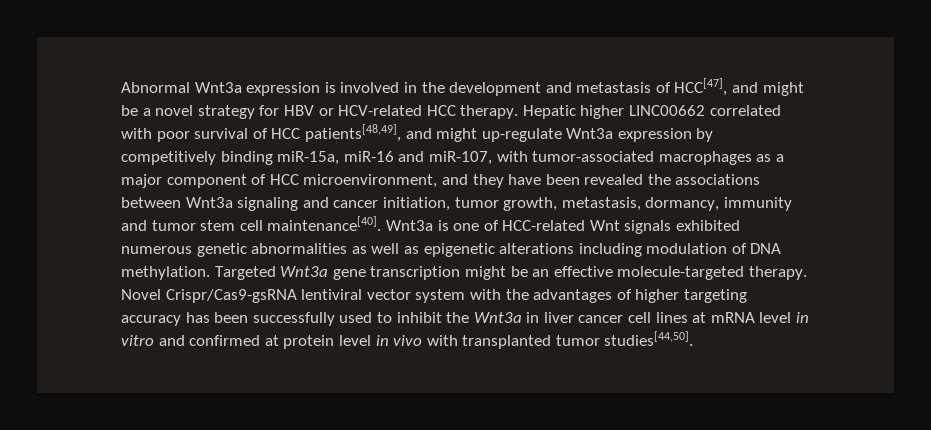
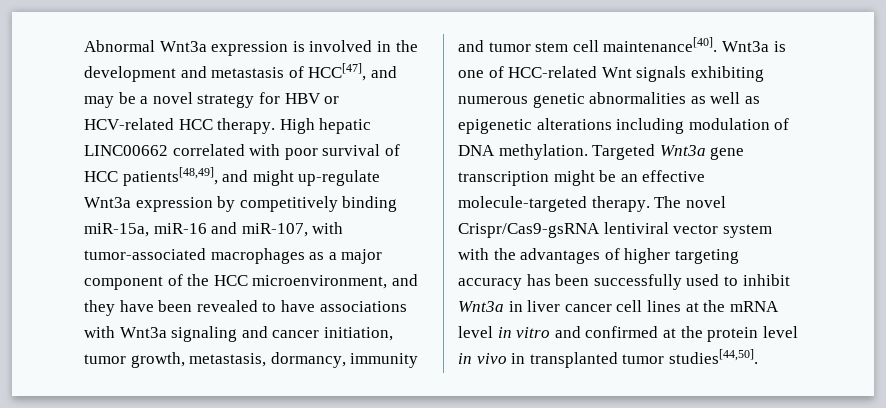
- Abnormal Wnt3a expression is involved in the development and metastasis of HCC[47], and might be a novel strategy for HBV or HCV-related HCC therapy.
+ Abnormal Wnt3a expression is involved in the development and metastasis of HCC[47], and may be a novel strategy for HBV or HCV-related HCC therapy.
- Hepatic higher LINC00662 correlated with poor survival of HCC patients[48,49], and might up-regulate Wnt3a expression by competitively binding miR-15a, miR-16 and miR-107, with tumor-associated macrophages as a major component of HCC microenvironment, and they have been revealed the associations between Wnt3a signaling and cancer initiation, tumor growth, metastasis, dormancy, immunity and tumor stem cell maintenance[40].
+ High hepatic LINC00662 correlated with poor survival of HCC patients[48,49], and might up-regulate Wnt3a expression by competitively binding miR-15a, miR-16 and miR-107, with tumor-associated macrophages as a major component of the HCC microenvironment, and they have been revealed to have associations with Wnt3a signaling and cancer initiation, tumor growth, metastasis, dormancy, immunity and tumor stem cell maintenance[40].
- Wnt3a is one of HCC-related Wnt signals exhibited numerous genetic abnormalities as well as epigenetic alterations including modulation of DNA methylation.
+ Wnt3a is one of HCC-related Wnt signals exhibiting numerous genetic abnormalities as well as epigenetic alterations including modulation of DNA methylation.
- Novel Crispr/Cas9-gsRNA lentiviral vector system with the advantages of higher targeting accuracy has been successfully used to inhibit the Wnt3a in liver cancer cell lines at mRNA level in vitro and confirmed at protein level in vivo with transplanted tumor studies[44,50].
+ The novel Crispr/Cas9-gsRNA lentiviral vector system with the advantages of higher targeting accuracy has been successfully used to inhibit Wnt3a in liver cancer cell lines at the mRNA level in vitro and confirmed at the protein level in vivo in transplanted tumor studies[44,50].

